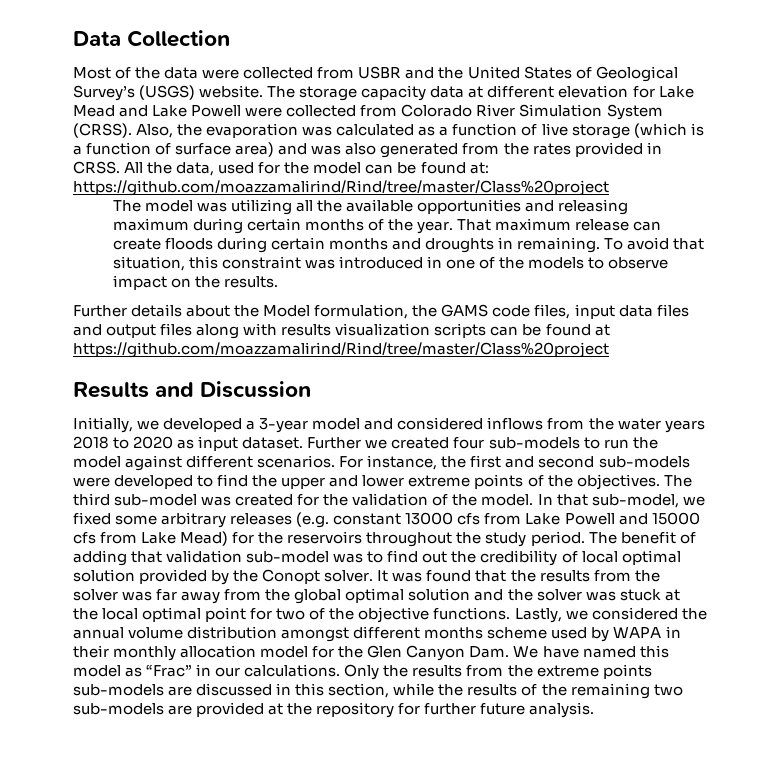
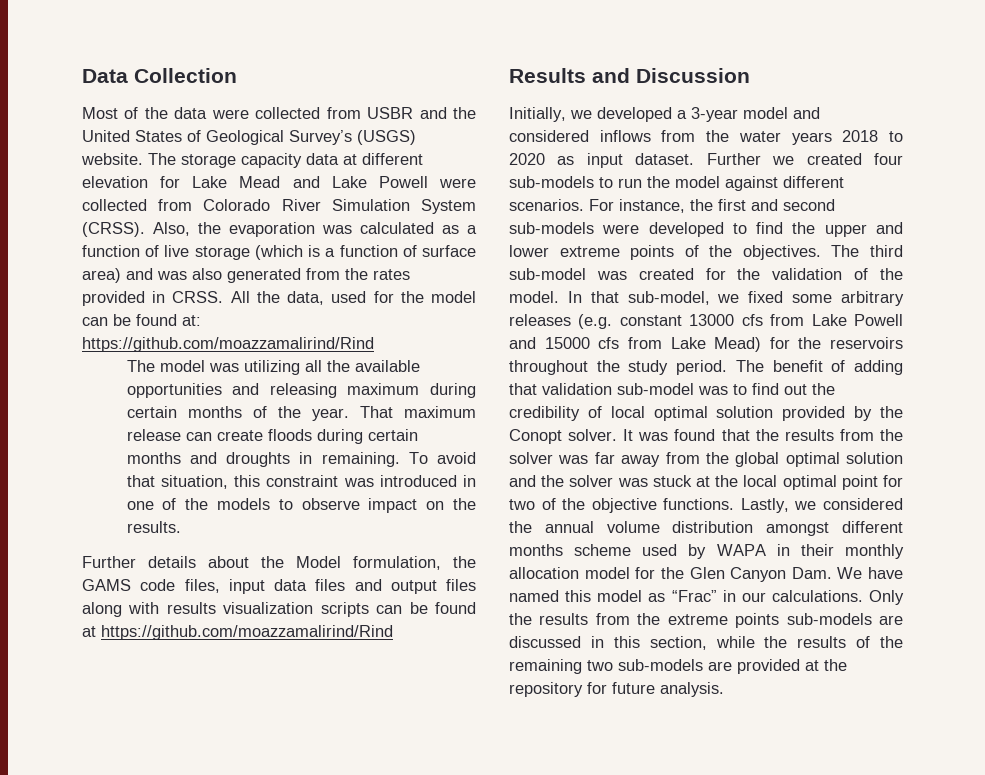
- All the data, used for the model can be found at: https://github.com/moazzamalirind/Rind/tree/master/Class%20project
+ All the data, used for the model can be found at: https://github.com/moazzamalirind/Rind
- Further details about the Model formulation, the GAMS code files, input data files and output files along with results visualization scripts can be found at https://github.com/moazzamalirind/Rind/tree/master/Class%20project
+ Further details about the Model formulation, the GAMS code files, input data files and output files along with results visualization scripts can be found at https://github.com/moazzamalirind/Rind
- Only the results from the extreme points sub-models are discussed in this section, while the results of the remaining two sub-models are provided at the repository for further future analysis.
+ Only the results from the extreme points sub-models are discussed in this section, while the results of the remaining two sub-models are provided at the repository for future analysis.

